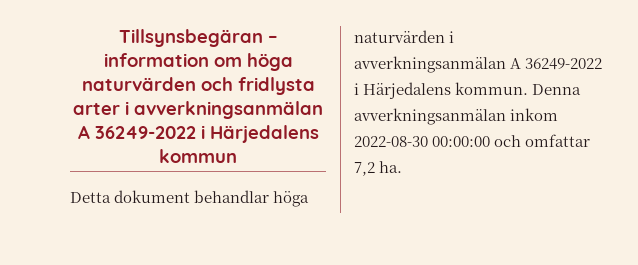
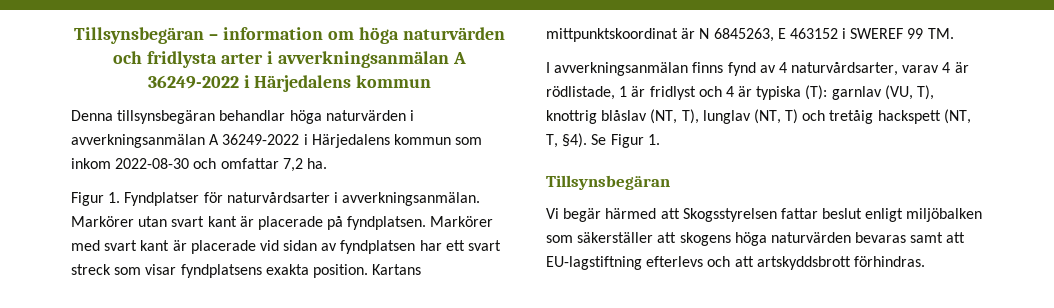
- Detta dokument behandlar höga naturvärden i avverkningsanmälan A 36249-2022 i Härjedalens kommun. Denna avverkningsanmälan inkom 2022-08-30 00:00:00 och omfattar 7,2 ha.
+ Denna tillsynsbegäran behandlar höga naturvärden i avverkningsanmälan A 36249-2022 i Härjedalens kommun som inkom 2022-08-30 och omfattar 7,2 ha.
+ Figur 1. Fyndplatser för naturvårdsarter i avverkningsanmälan. Markörer utan svart kant är placerade på fyndplatsen. Markörer med svart kant är placerade vid sidan av fyndplatsen har ett svart streck som visar fyndplatsens exakta position. Kartans mittpunktskoordinat är N 6845263, E 463152 i SWEREF 99 TM.
+ I avverkningsanmälan finns fynd av 4 naturvårdsarter, varav 4 är rödlistade, 1 är fridlyst och 4 är typiska (T): garnlav (VU, T), knottrig blåslav (NT, T), lunglav (NT, T) och tretåig hackspett (NT, T, §4). Se Figur 1.
+ Tillsynsbegäran
+ Vi begär härmed att Skogsstyrelsen fattar beslut enligt miljöbalken som säkerställer att skogens höga naturvärden bevaras samt att EU-lagstiftning efterlevs och att artskyddsbrott förhindras.

